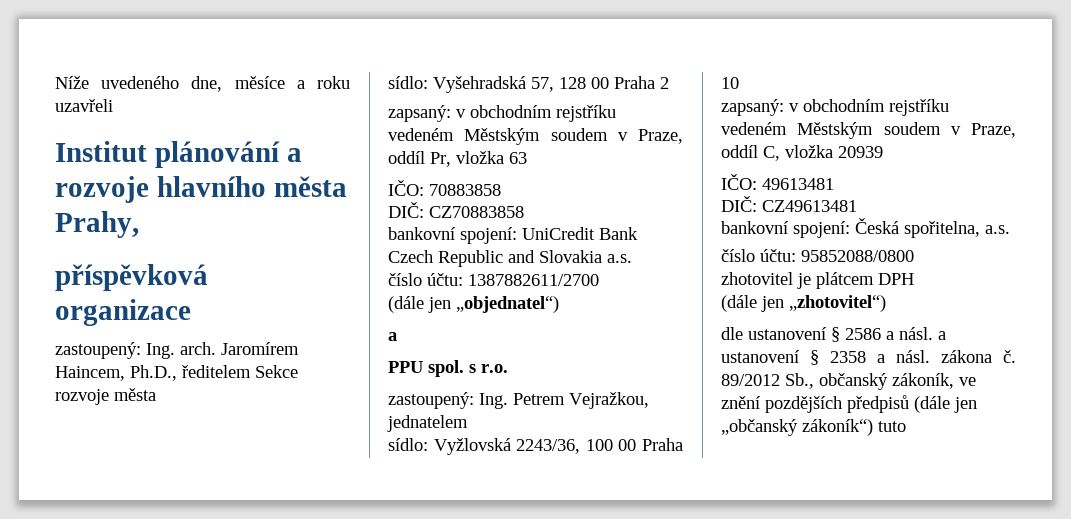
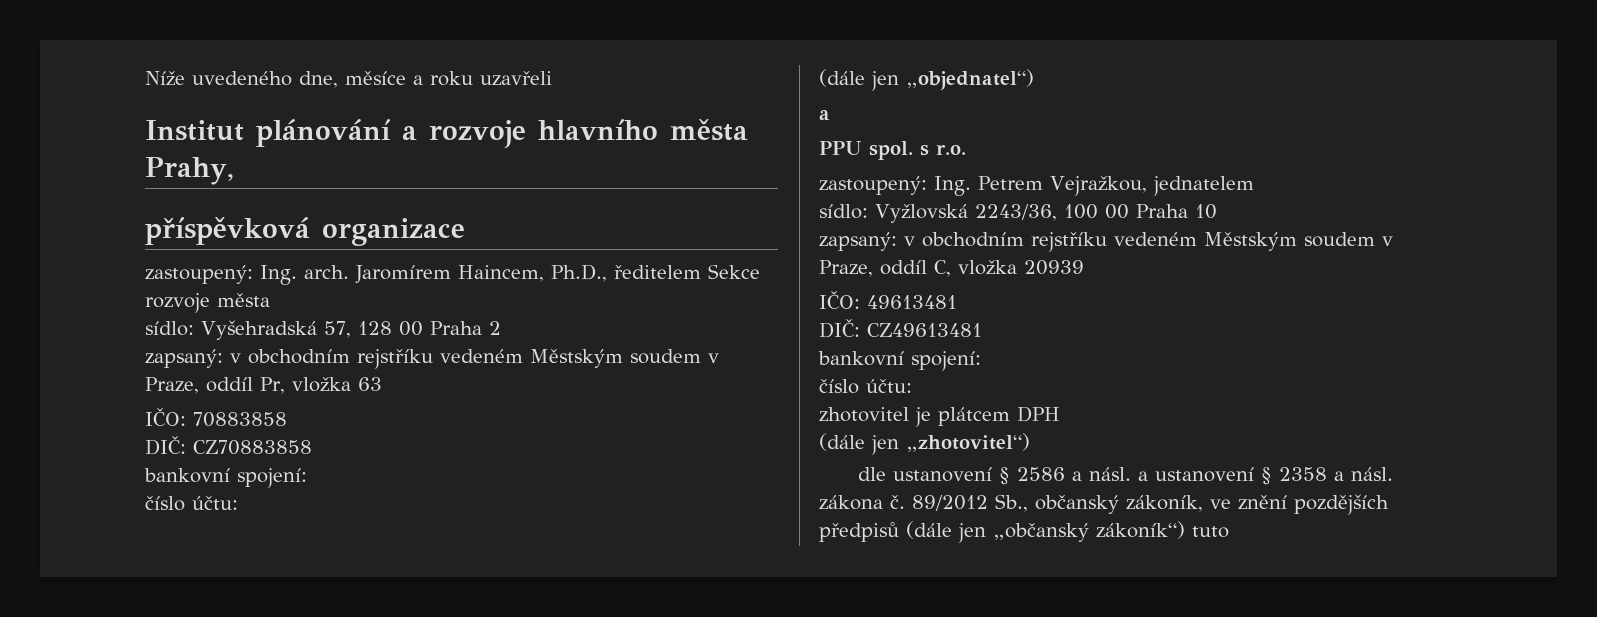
  DIČ: CZ70883858
- bankovní spojení: UniCredit Bank Czech Republic and Slovakia a.s.
- číslo účtu: 1387882611/2700
+ bankovní spojení:
+ číslo účtu:
  DIČ: CZ49613481
- bankovní spojení: Česká spořitelna, a.s.
- číslo účtu: 95852088/0800
+ bankovní spojení:
+ číslo účtu:

